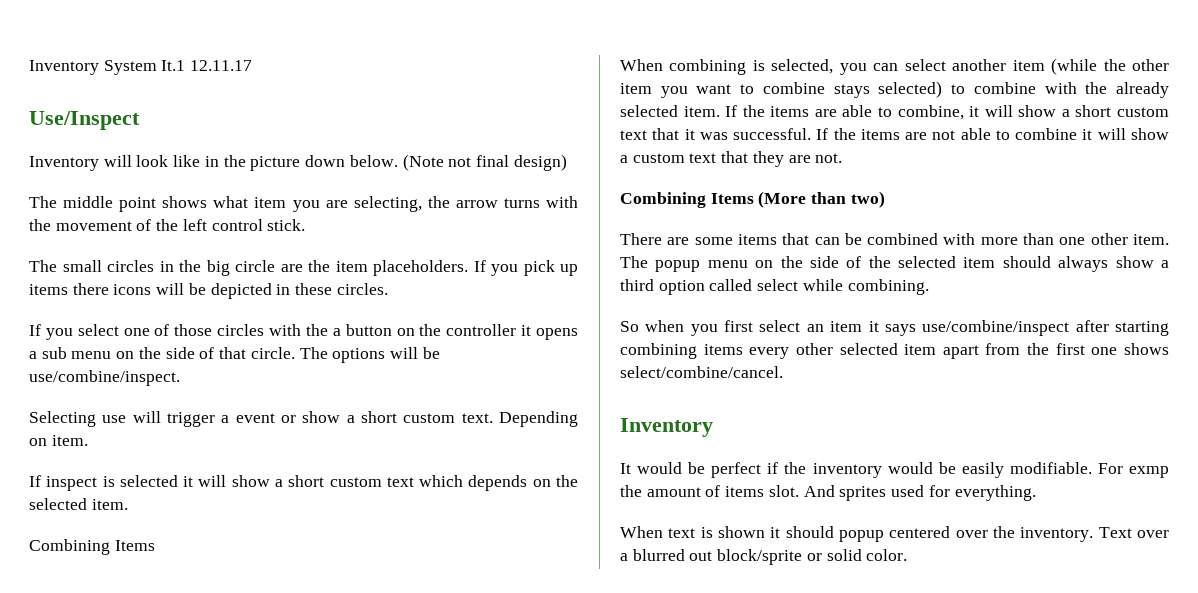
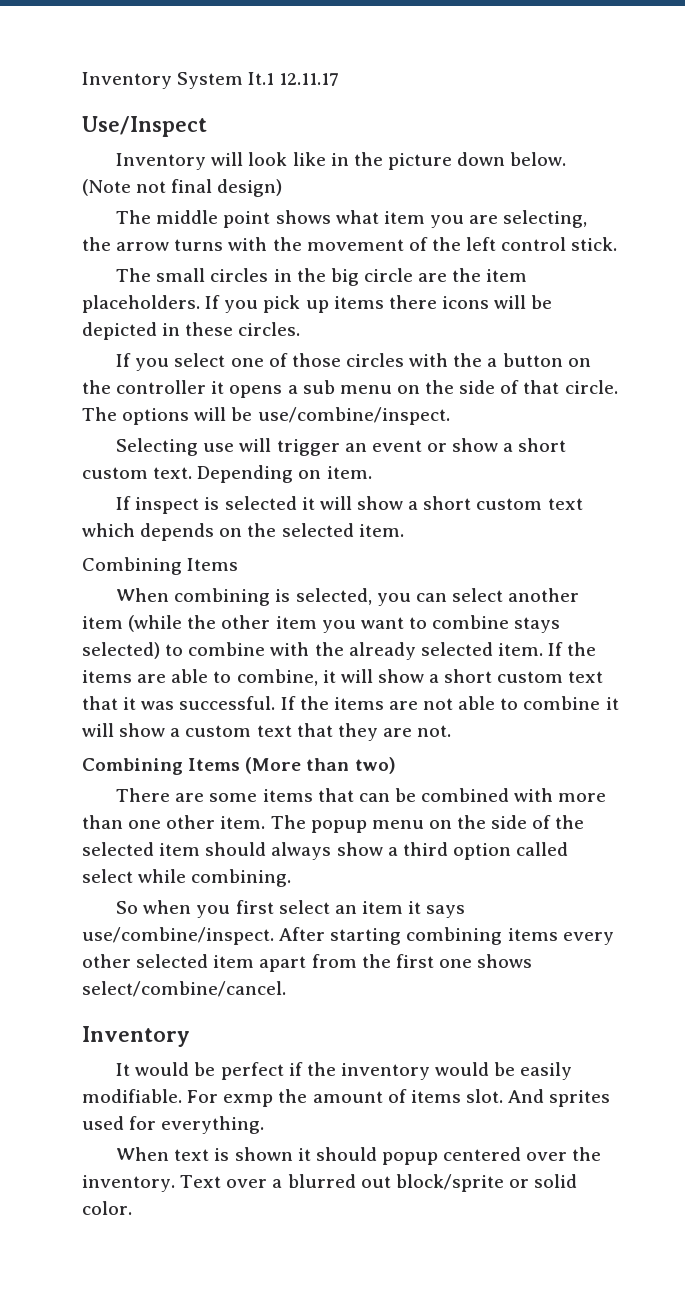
- Selecting use will trigger a event or show a short custom text.
+ Selecting use will trigger an event or show a short custom text.
- So when you first select an item it says use/combine/inspect after starting combining items every other selected item apart from the first one shows select/combine/cancel.
+ So when you first select an item it says use/combine/inspect. After starting combining items every other selected item apart from the first one shows select/combine/cancel.

